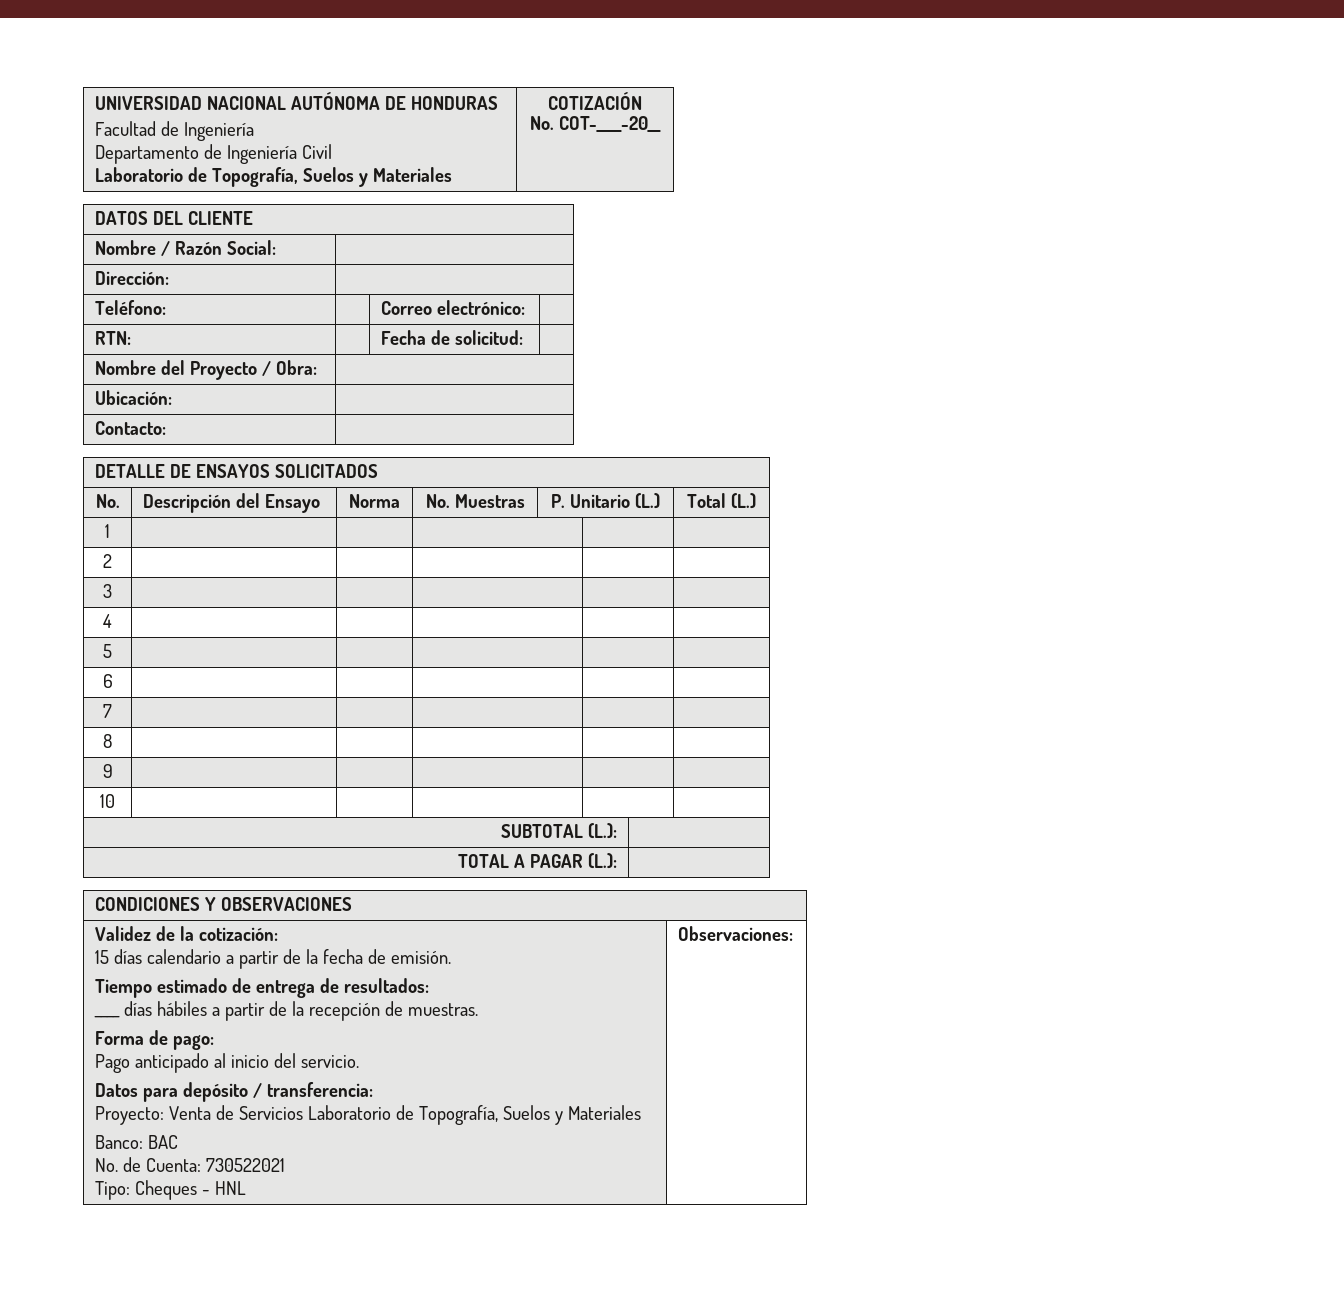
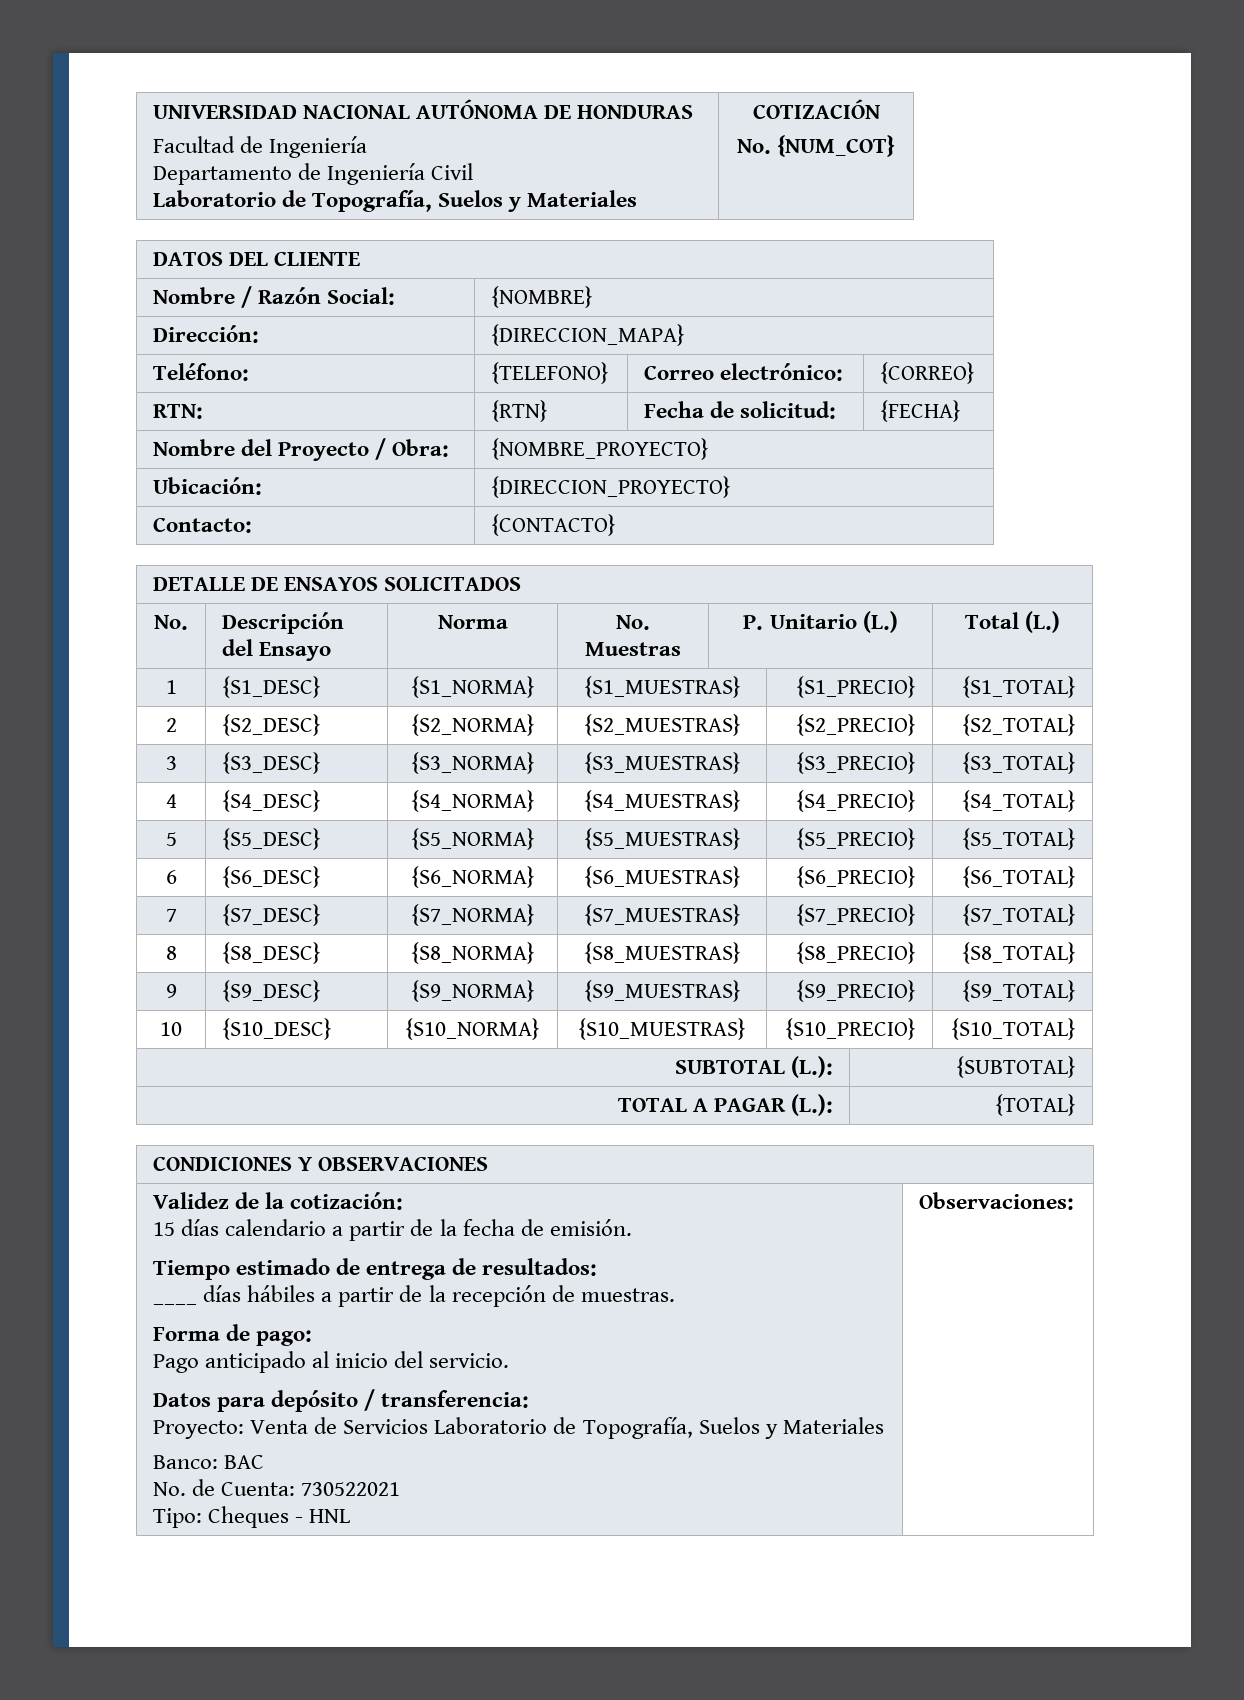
  UNIVERSIDAD NACIONAL AUTÓNOMA DE HONDURAS
  Facultad de Ingeniería
  Departamento de Ingeniería Civil
  Laboratorio de Topografía, Suelos y Materiales | COTIZACIÓN
- No. COT-____-20__
+ No. {NUM_COT}
- Nombre / Razón Social: |
+ Nombre / Razón Social: | {NOMBRE}
- Dirección: |
+ Dirección: | {DIRECCION_MAPA}
- Teléfono: | | Correo electrónico: |
+ Teléfono: | {TELEFONO} | Correo electrónico: | {CORREO}
- RTN: | | Fecha de solicitud: |
+ RTN: | {RTN} | Fecha de solicitud: | {FECHA}
- Nombre del Proyecto / Obra: |
+ Nombre del Proyecto / Obra: | {NOMBRE_PROYECTO}
- Ubicación: |
+ Ubicación: | {DIRECCION_PROYECTO}
- Contacto: |
+ Contacto: | {CONTACTO}
- 1 | | | | |
- 2 | | | | |
- 3 | | | | |
- 4 | | | | |
- 5 | | | | |
- 6 | | | | |
- 7 | | | | |
- 8 | | | | |
- 9 | | | | |
- 10 | | | | |
+ 1 | {S1_DESC} | {S1_NORMA} | {S1_MUESTRAS} | {S1_PRECIO} | {S1_TOTAL}
+ 2 | {S2_DESC} | {S2_NORMA} | {S2_MUESTRAS} | {S2_PRECIO} | {S2_TOTAL}
+ 3 | {S3_DESC} | {S3_NORMA} | {S3_MUESTRAS} | {S3_PRECIO} | {S3_TOTAL}
+ 4 | {S4_DESC} | {S4_NORMA} | {S4_MUESTRAS} | {S4_PRECIO} | {S4_TOTAL}
+ 5 | {S5_DESC} | {S5_NORMA} | {S5_MUESTRAS} | {S5_PRECIO} | {S5_TOTAL}
+ 6 | {S6_DESC} | {S6_NORMA} | {S6_MUESTRAS} | {S6_PRECIO} | {S6_TOTAL}
+ 7 | {S7_DESC} | {S7_NORMA} | {S7_MUESTRAS} | {S7_PRECIO} | {S7_TOTAL}
+ 8 | {S8_DESC} | {S8_NORMA} | {S8_MUESTRAS} | {S8_PRECIO} | {S8_TOTAL}
+ 9 | {S9_DESC} | {S9_NORMA} | {S9_MUESTRAS} | {S9_PRECIO} | {S9_TOTAL}
+ 10 | {S10_DESC} | {S10_NORMA} | {S10_MUESTRAS} | {S10_PRECIO} | {S10_TOTAL}
- SUBTOTAL (L.): |
+ SUBTOTAL (L.): | {SUBTOTAL}
- TOTAL A PAGAR (L.): |
+ TOTAL A PAGAR (L.): | {TOTAL}

